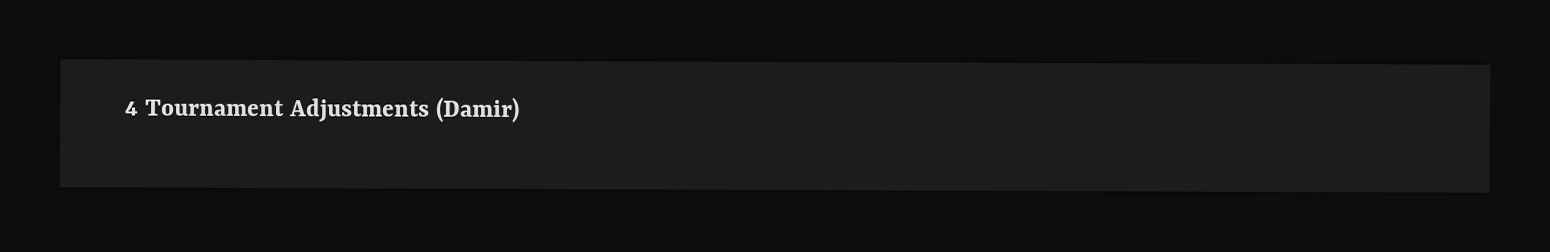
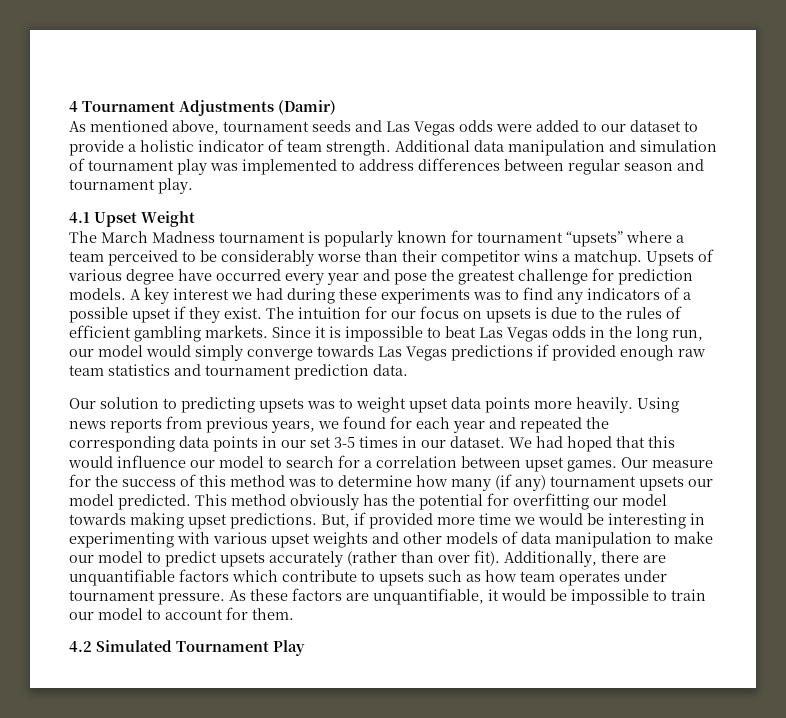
+ As mentioned above, tournament seeds and Las Vegas odds were added to our dataset to provide a holistic indicator of team strength. Additional data manipulation and simulation of tournament play was implemented to address differences between regular season and tournament play.
+ 4.1 Upset Weight
+ The March Madness tournament is popularly known for tournament “upsets” where a team perceived to be considerably worse than their competitor wins a matchup. Upsets of various degree have occurred every year and pose the greatest challenge for prediction models. A key interest we had during these experiments was to find any indicators of a possible upset if they exist. The intuition for our focus on upsets is due to the rules of efficient gambling markets. Since it is impossible to beat Las Vegas odds in the long run, our model would simply converge towards Las Vegas predictions if provided enough raw team statistics and tournament prediction data.
+ Our solution to predicting upsets was to weight upset data points more heavily. Using news reports from previous years, we found for each year and repeated the corresponding data points in our set 3-5 times in our dataset. We had hoped that this would influence our model to search for a correlation between upset games. Our measure for the success of this method was to determine how many (if any) tournament upsets our model predicted. This method obviously has the potential for overfitting our model towards making upset predictions. But, if provided more time we would be interesting in experimenting with various upset weights and other models of data manipulation to make our model to predict upsets accurately (rather than over fit). Additionally, there are unquantifiable factors which contribute to upsets such as how team operates under tournament pressure. As these factors are unquantifiable, it would be impossible to train our model to account for them.
+ 4.2 Simulated Tournament Play

